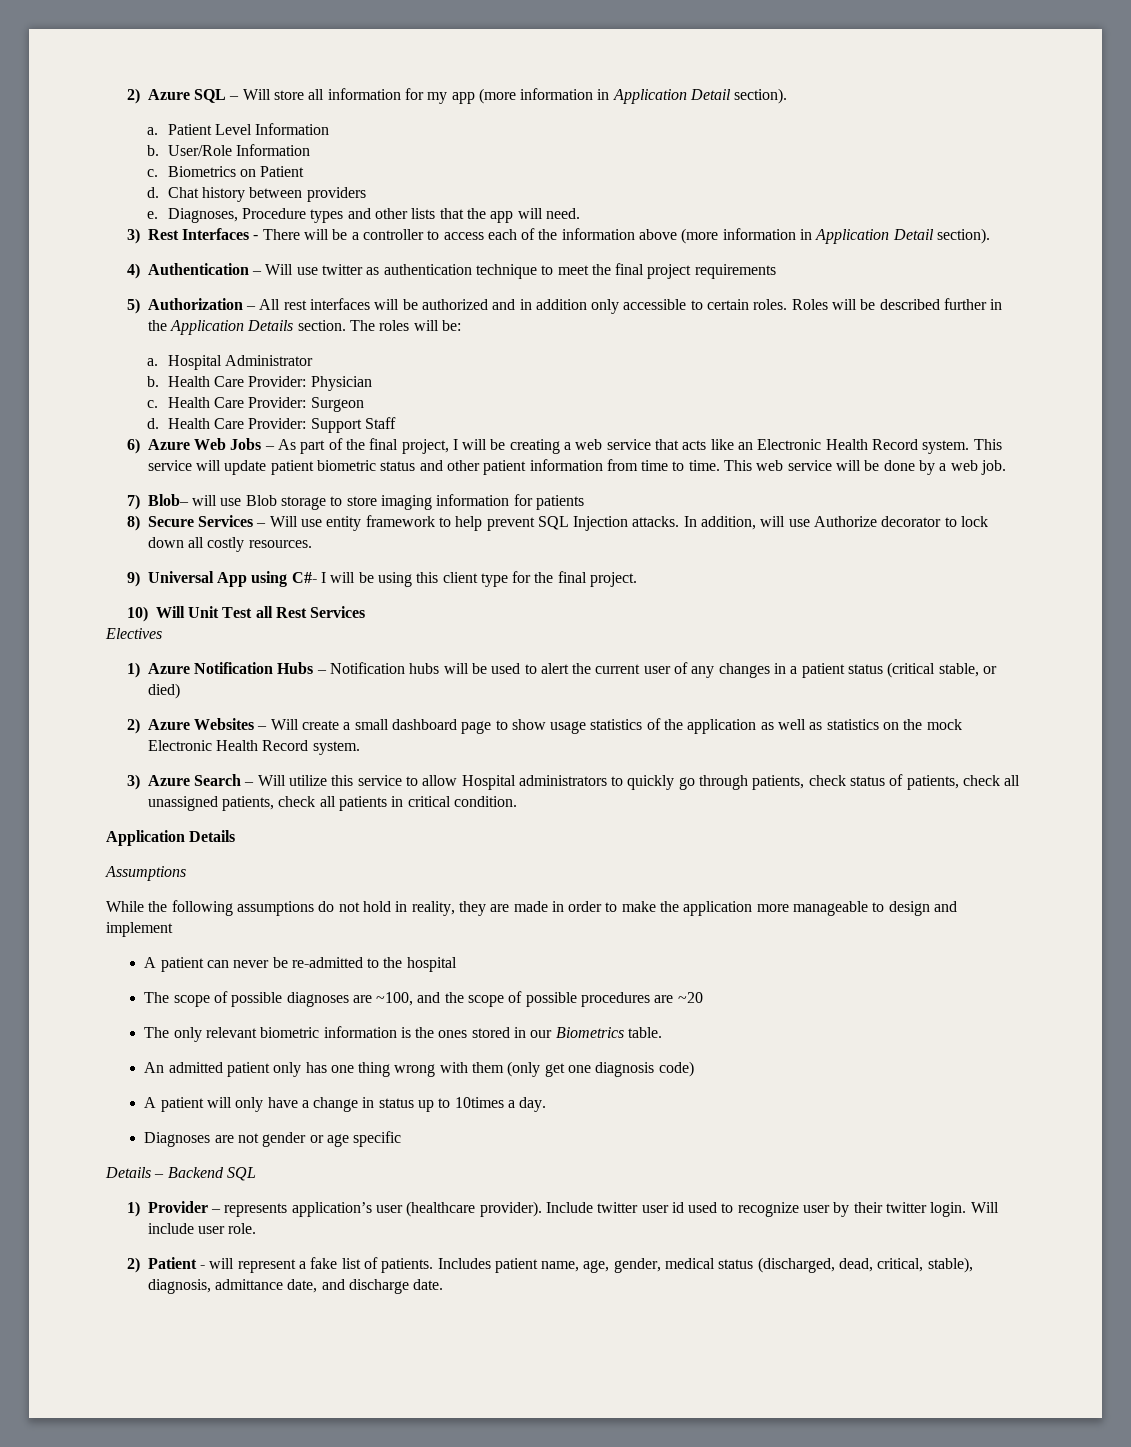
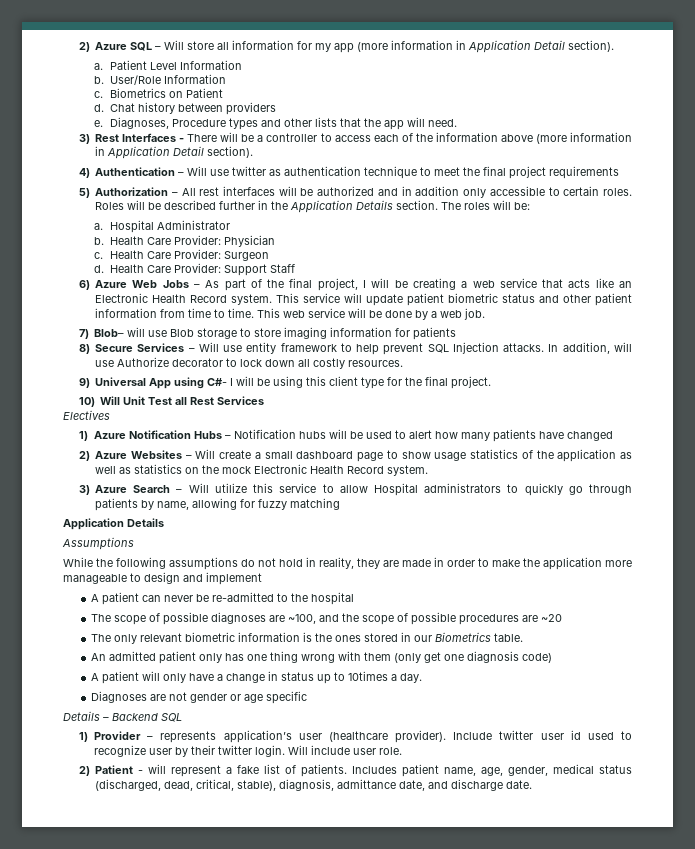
- 1) Azure Notification Hubs – Notification hubs will be used to alert the current user of any changes in a patient status (critical stable, or died)
+ 1) Azure Notification Hubs – Notification hubs will be used to alert how many patients have changed
- 3) Azure Search – Will utilize this service to allow Hospital administrators to quickly go through patients, check status of patients, check all unassigned patients, check all patients in critical condition.
+ 3) Azure Search – Will utilize this service to allow Hospital administrators to quickly go through patients by name, allowing for fuzzy matching

